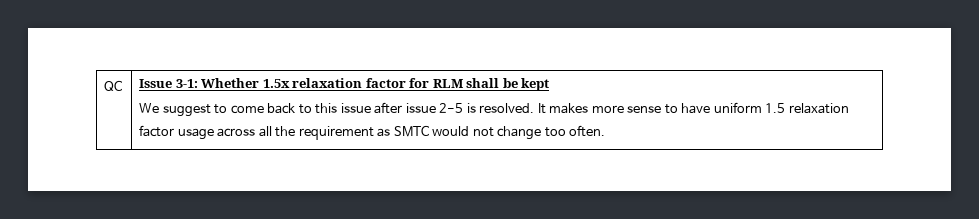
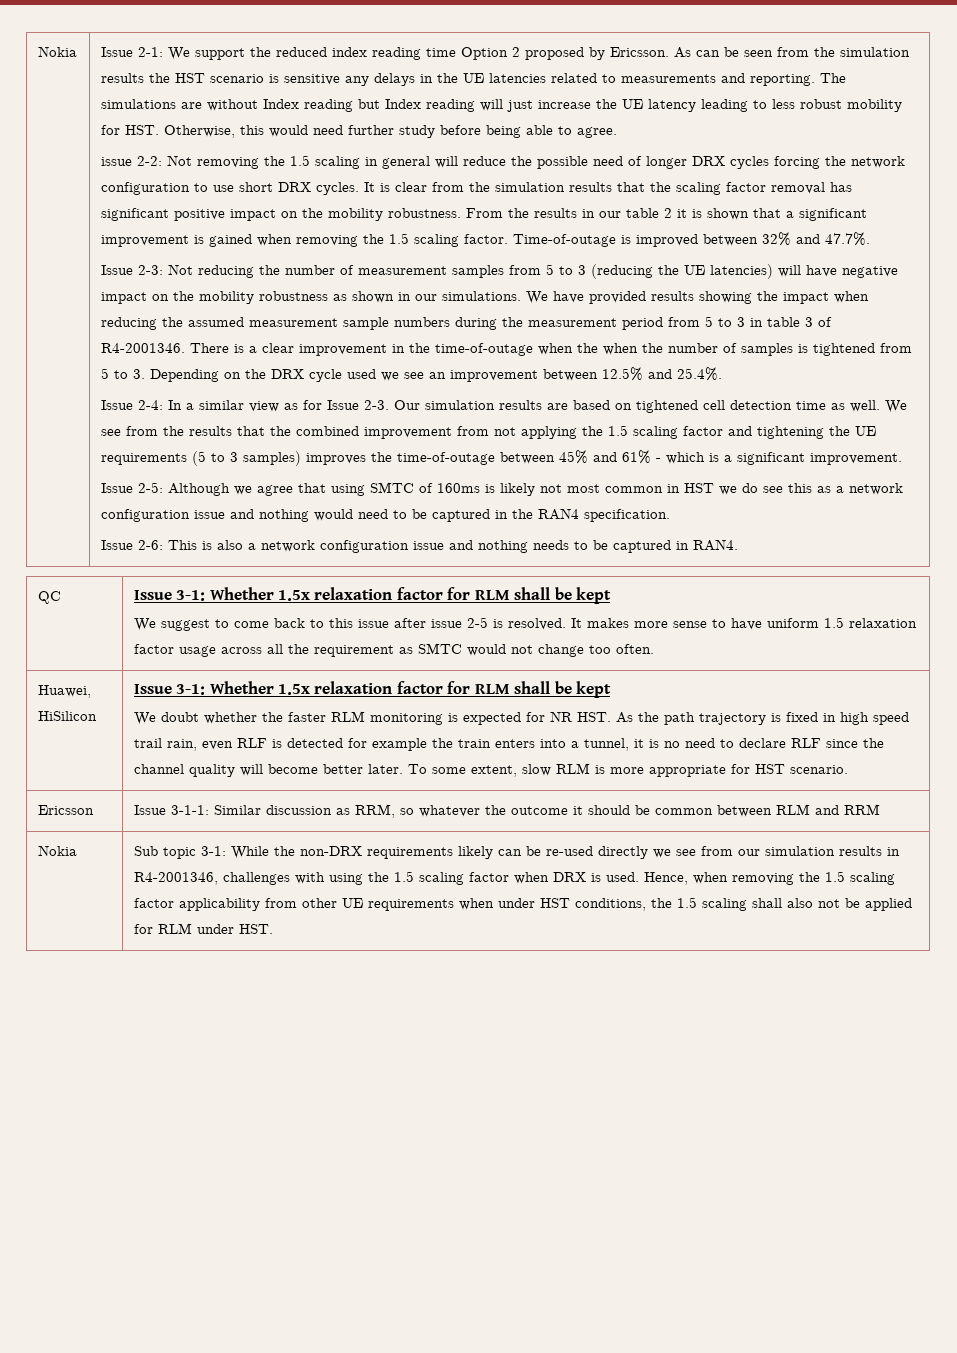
+ Nokia | Issue 2-1: We support the reduced index reading time Option 2 proposed by Ericsson. As can be seen from the simulation results the HST scenario is sensitive any delays in the UE latencies related to measurements and reporting. The simulations are without Index reading but Index reading will just increase the UE latency leading to less robust mobility for HST. Otherwise, this would need further study before being able to agree.
+ issue 2-2: Not removing the 1.5 scaling in general will reduce the possible need of longer DRX cycles forcing the network configuration to use short DRX cycles. It is clear from the simulation results that the scaling factor removal has significant positive impact on the mobility robustness. From the results in our table 2 it is shown that a significant improvement is gained when removing the 1.5 scaling factor. Time-of-outage is improved between 32% and 47.7%.
+ Issue 2-3: Not reducing the number of measurement samples from 5 to 3 (reducing the UE latencies) will have negative impact on the mobility robustness as shown in our simulations. We have provided results showing the impact when reducing the assumed measurement sample numbers during the measurement period from 5 to 3 in table 3 of R4-2001346. There is a clear improvement in the time-of-outage when the when the number of samples is tightened from 5 to 3. Depending on the DRX cycle used we see an improvement between 12.5% and 25.4%.
+ Issue 2-4: In a similar view as for Issue 2-3. Our simulation results are based on tightened cell detection time as well. We see from the results that the combined improvement from not applying the 1.5 scaling factor and tightening the UE requirements (5 to 3 samples) improves the time-of-outage between 45% and 61% - which is a significant improvement.
+ Issue 2-5: Although we agree that using SMTC of 160ms is likely not most common in HST we do see this as a network configuration issue and nothing would need to be captured in the RAN4 specification.
+ Issue 2-6: This is also a network configuration issue and nothing needs to be captured in RAN4.
+ Huawei, HiSilicon | Issue 3-1: Whether 1.5x relaxation factor for RLM shall be kept
+ We doubt whether the faster RLM monitoring is expected for NR HST. As the path trajectory is fixed in high speed trail rain, even RLF is detected for example the train enters into a tunnel, it is no need to declare RLF since the channel quality will become better later. To some extent, slow RLM is more appropriate for HST scenario.
+ Ericsson | Issue 3-1-1: Similar discussion as RRM, so whatever the outcome it should be common between RLM and RRM
+ Nokia | Sub topic 3-1: While the non-DRX requirements likely can be re-used directly we see from our simulation results in R4-2001346, challenges with using the 1.5 scaling factor when DRX is used. Hence, when removing the 1.5 scaling factor applicability from other UE requirements when under HST conditions, the 1.5 scaling shall also not be applied for RLM under HST.

